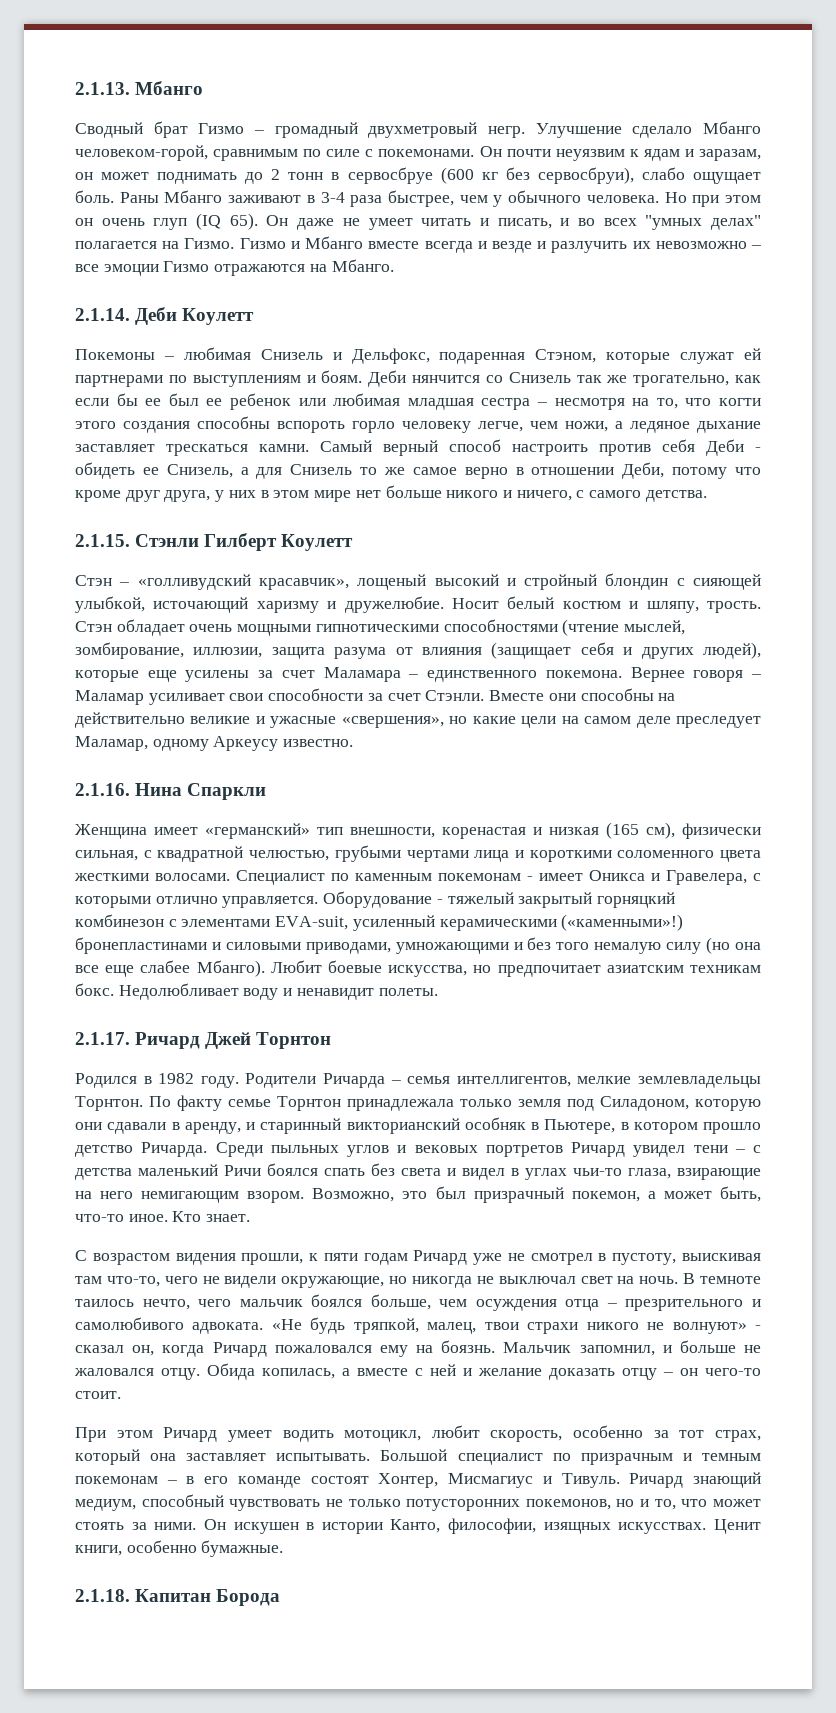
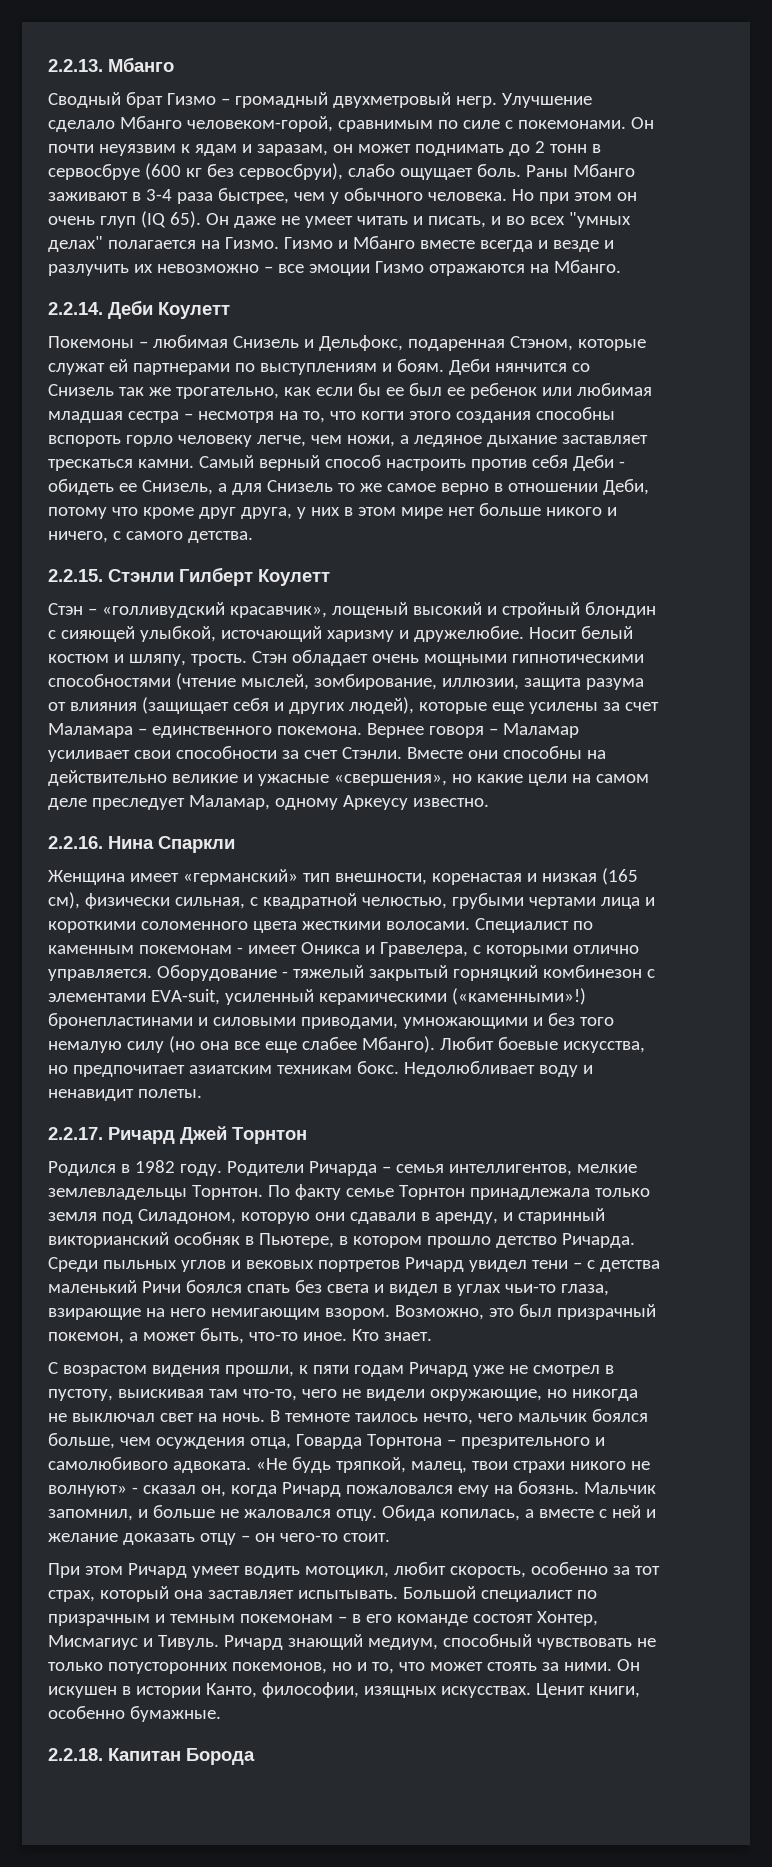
- 2.1.13. Мбанго
+ 2.2.13. Мбанго
- 2.1.14. Деби Коулетт
+ 2.2.14. Деби Коулетт
- 2.1.15. Стэнли Гилберт Коулетт
+ 2.2.15. Стэнли Гилберт Коулетт
- 2.1.16. Нина Спаркли
+ 2.2.16. Нина Спаркли
- 2.1.17. Ричард Джей Торнтон
+ 2.2.17. Ричард Джей Торнтон
- В темноте таилось нечто, чего мальчик боялся больше, чем осуждения отца – презрительного и самолюбивого адвоката.
+ В темноте таилось нечто, чего мальчик боялся больше, чем осуждения отца, Говарда Торнтона – презрительного и самолюбивого адвоката.
- 2.1.18. Капитан Борода
+ 2.2.18. Капитан Борода

